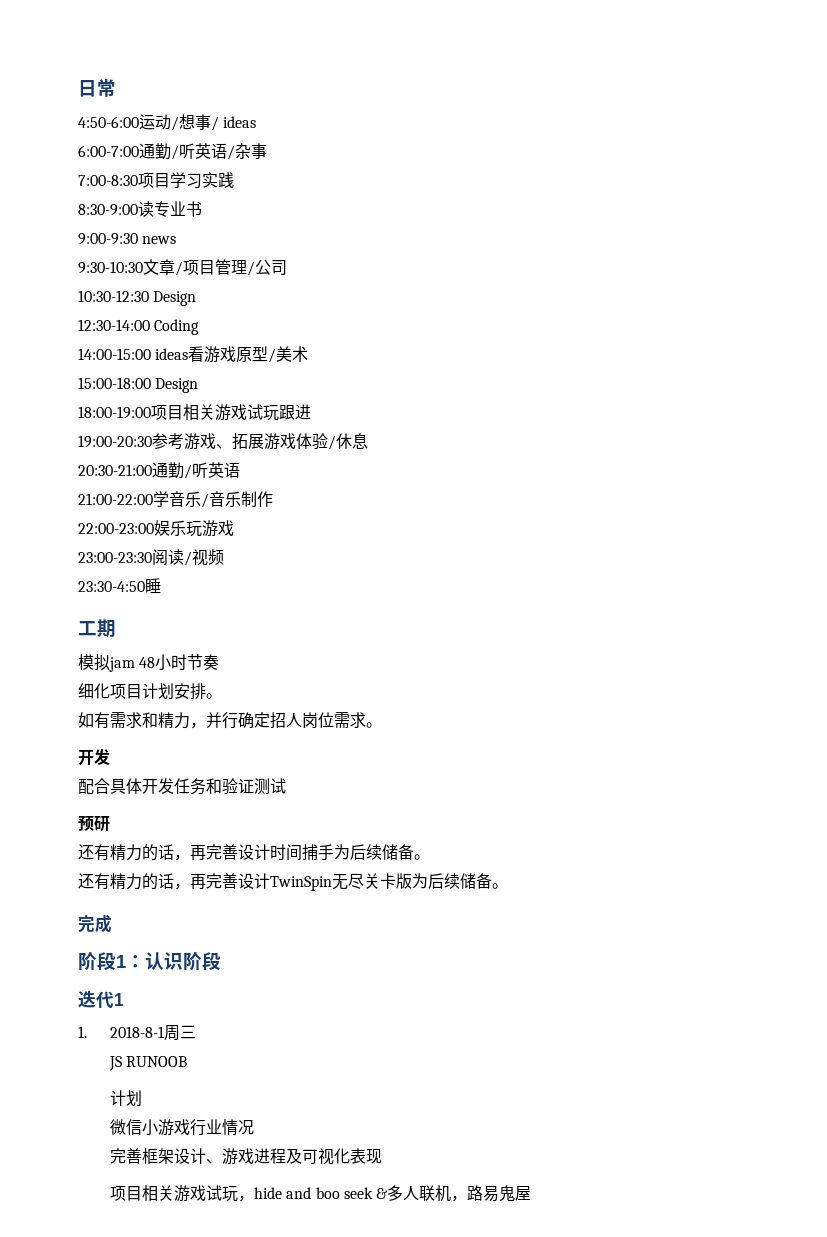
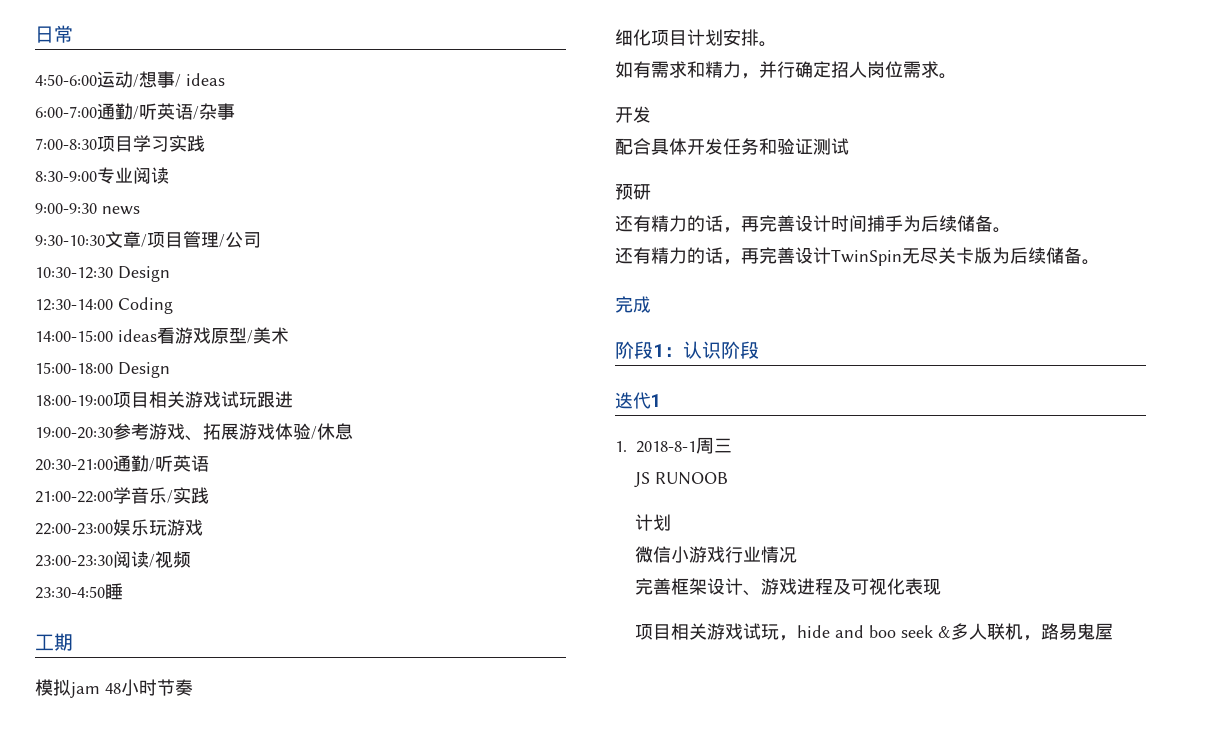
- 8:30-9:00读专业书
+ 8:30-9:00专业阅读
- 21:00-22:00学音乐/音乐制作
+ 21:00-22:00学音乐/实践

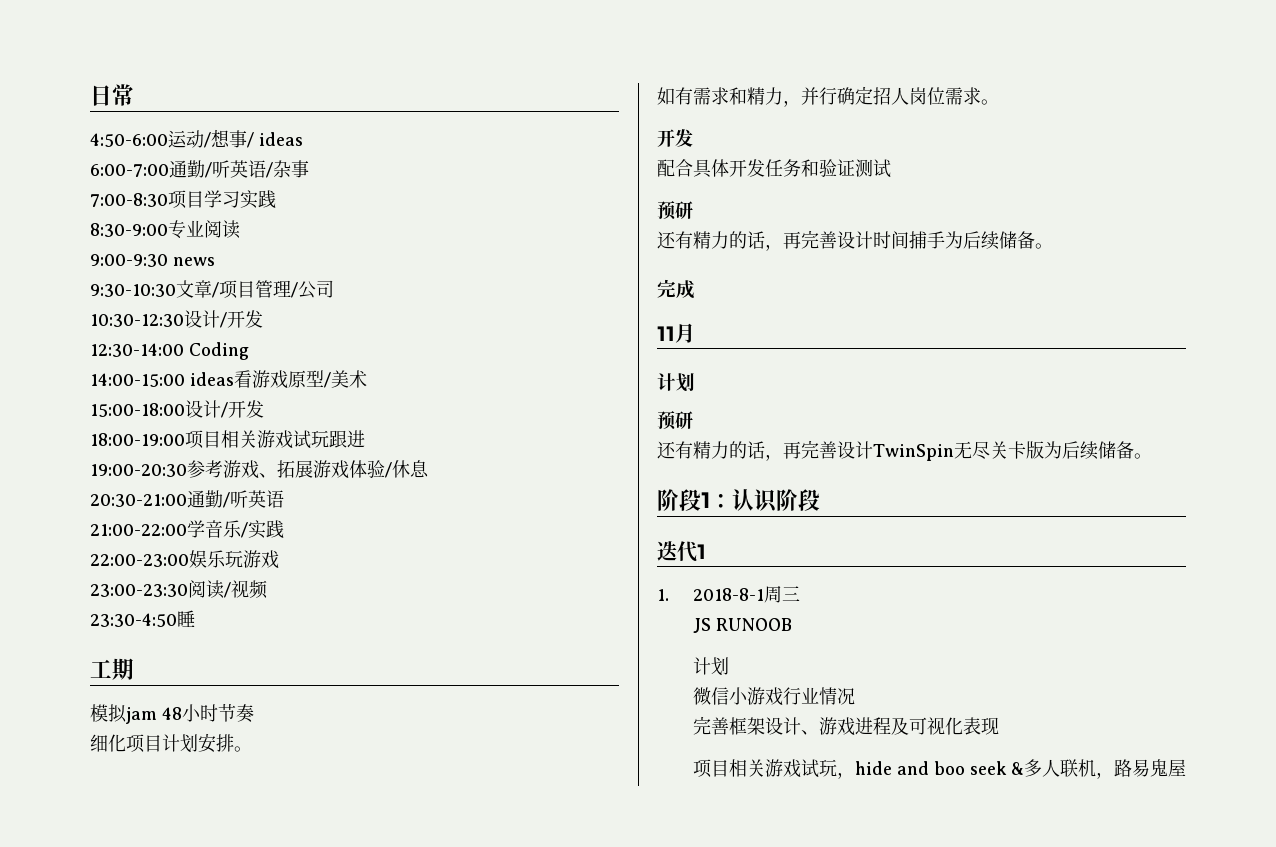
- 10:30-12:30 Design
+ 10:30-12:30设计/开发
- 15:00-18:00 Design
+ 15:00-18:00设计/开发
+ 完成
+ 11月
+ 计划
+ 预研
- 完成

